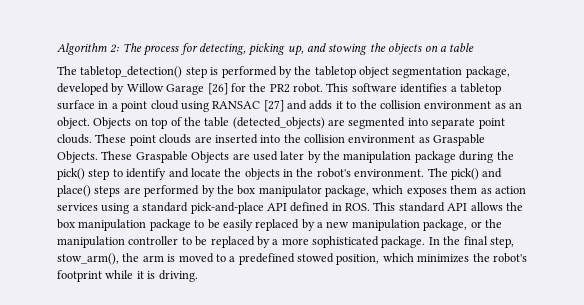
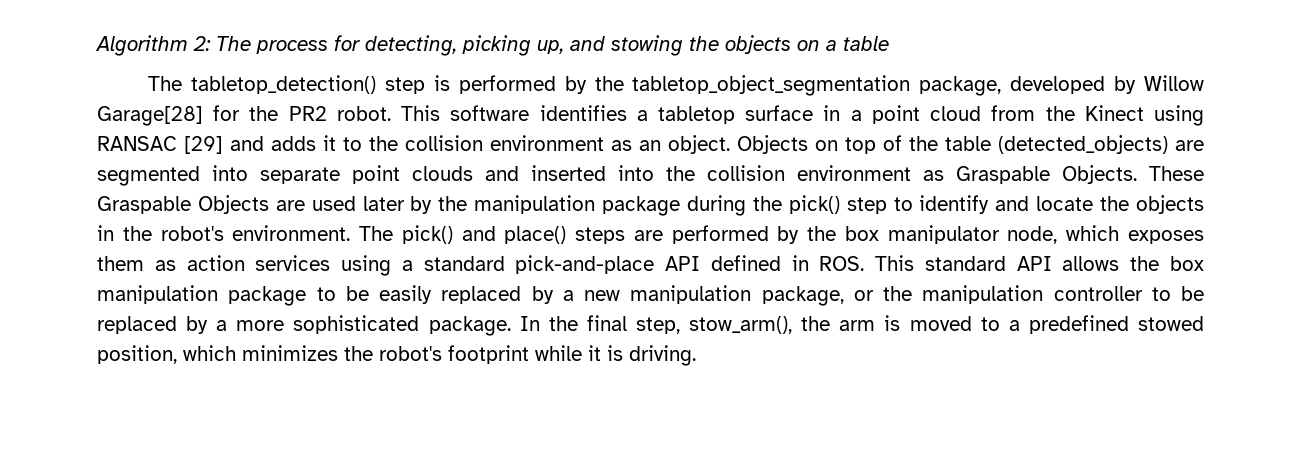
- The tabletop_detection() step is performed by the tabletop object segmentation package, developed by Willow Garage [26] for the PR2 robot.
+ The tabletop_detection() step is performed by the tabletop_object_segmentation package, developed by Willow Garage[28] for the PR2 robot.
- This software identifies a tabletop surface in a point cloud using RANSAC [27] and adds it to the collision environment as an object.
+ This software identifies a tabletop surface in a point cloud from the Kinect using RANSAC [29] and adds it to the collision environment as an object.
- Objects on top of the table (detected_objects) are segmented into separate point clouds. These point clouds are inserted into the collision environment as Graspable Objects.
+ Objects on top of the table (detected_objects) are segmented into separate point clouds and inserted into the collision environment as Graspable Objects.
- The pick() and place() steps are performed by the box manipulator package, which exposes them as action services using a standard pick-and-place API defined in ROS. This standard API allows the box manipulation package to be easily replaced by a new manipulation package, or the manipulation controller to be replaced by a more sophisticated package.
+ The pick() and place() steps are performed by the box manipulator node, which exposes them as action services using a standard pick-and-place API defined in ROS. This standard API allows the box manipulation package to be easily replaced by a new manipulation package, or the manipulation controller to be replaced by a more sophisticated package.

